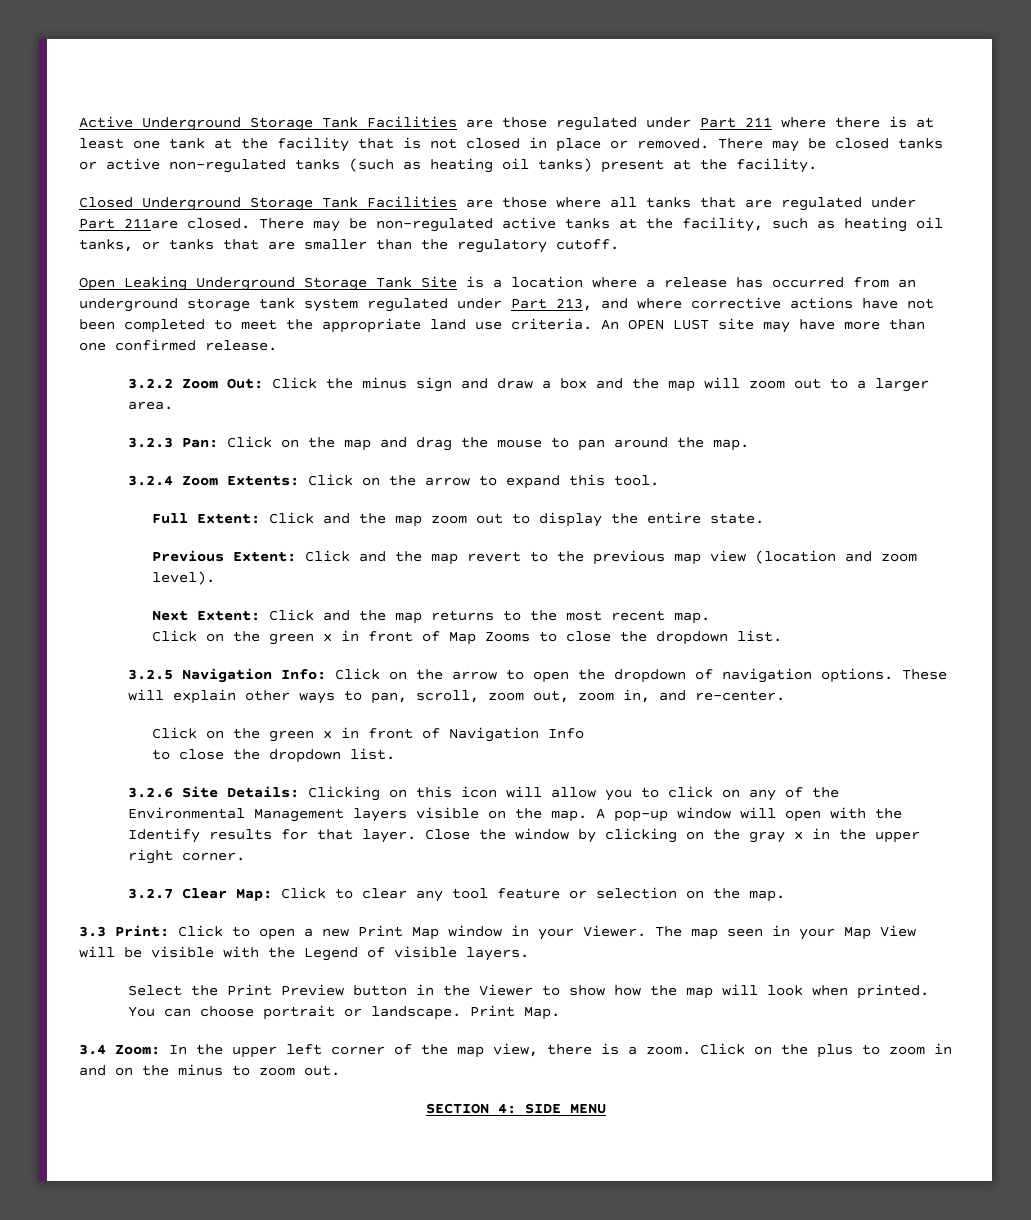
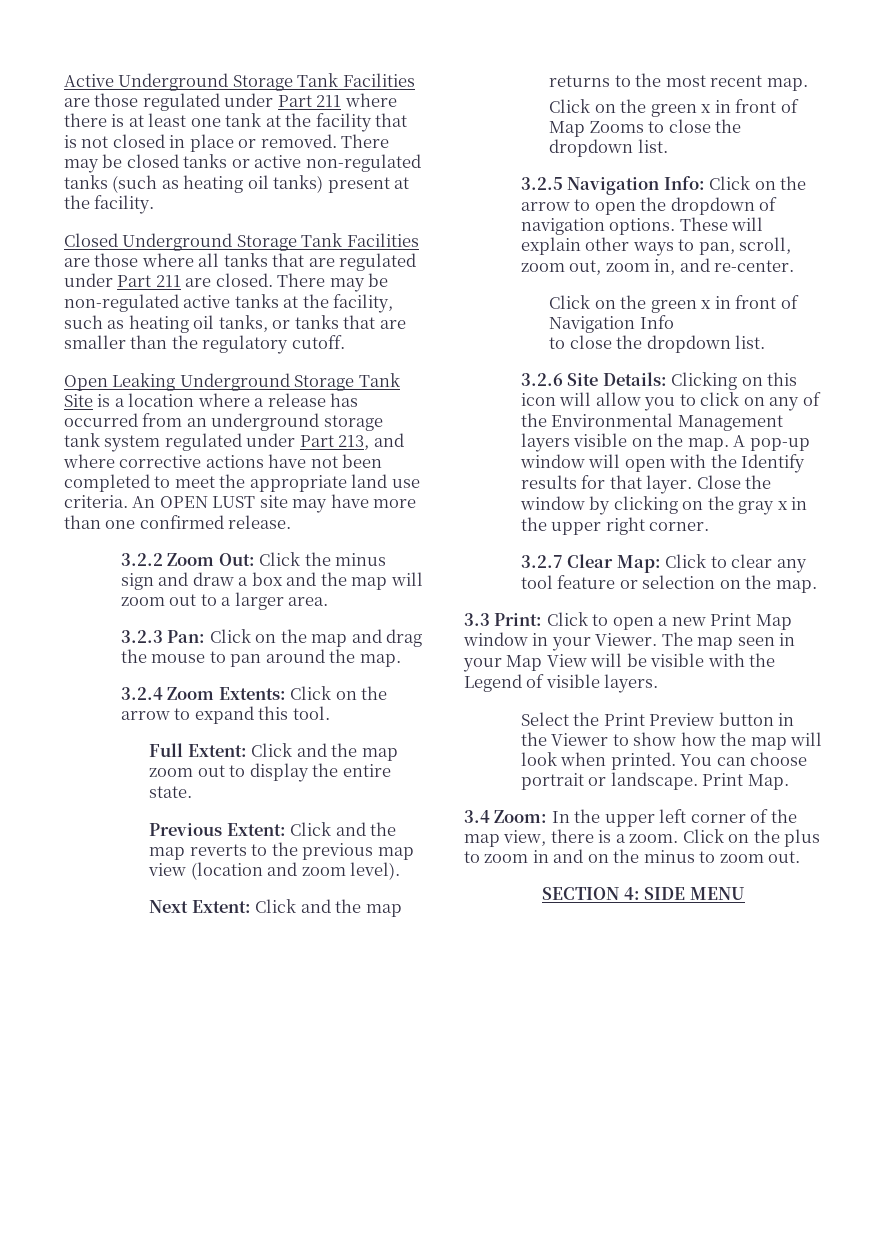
- Closed Underground Storage Tank Facilities are those where all tanks that are regulated under Part 211are closed.
+ Closed Underground Storage Tank Facilities are those where all tanks that are regulated under Part 211 are closed.
- Previous Extent: Click and the map revert to the previous map view (location and zoom level).
+ Previous Extent: Click and the map reverts to the previous map view (location and zoom level).

